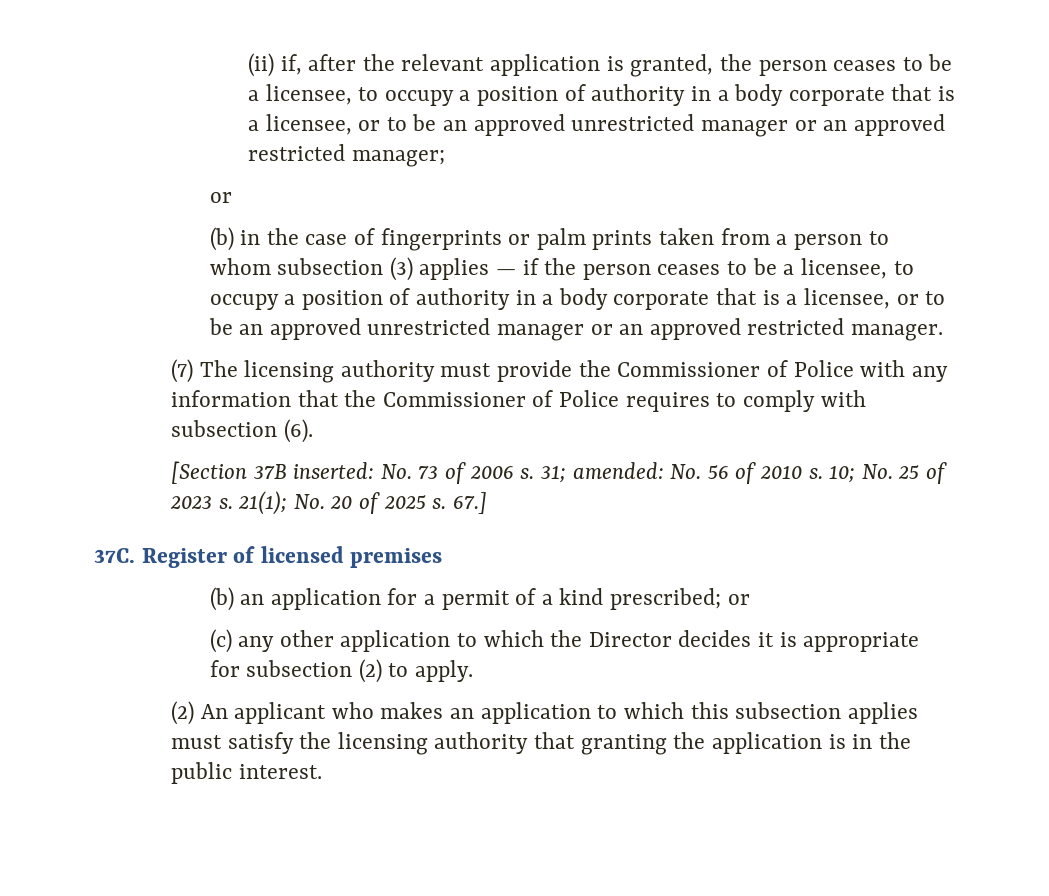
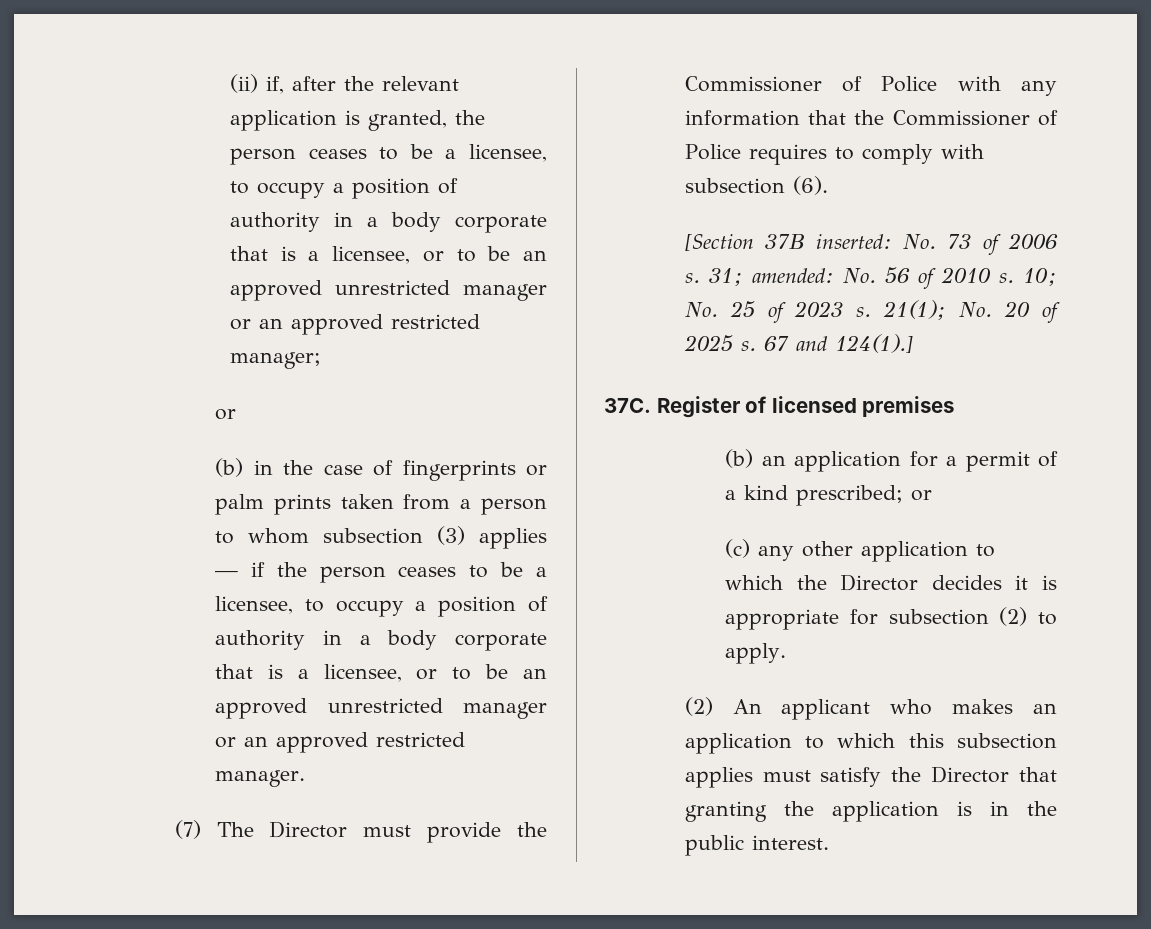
- (7) The licensing authority must provide the Commissioner of Police with any information that the Commissioner of Police requires to comply with subsection (6).
+ (7) The Director must provide the Commissioner of Police with any information that the Commissioner of Police requires to comply with subsection (6).
- 67.]
+ 67 and 124(1).]
- (2) An applicant who makes an application to which this subsection applies must satisfy the licensing authority that granting the application is in the public interest.
+ (2) An applicant who makes an application to which this subsection applies must satisfy the Director that granting the application is in the public interest.

